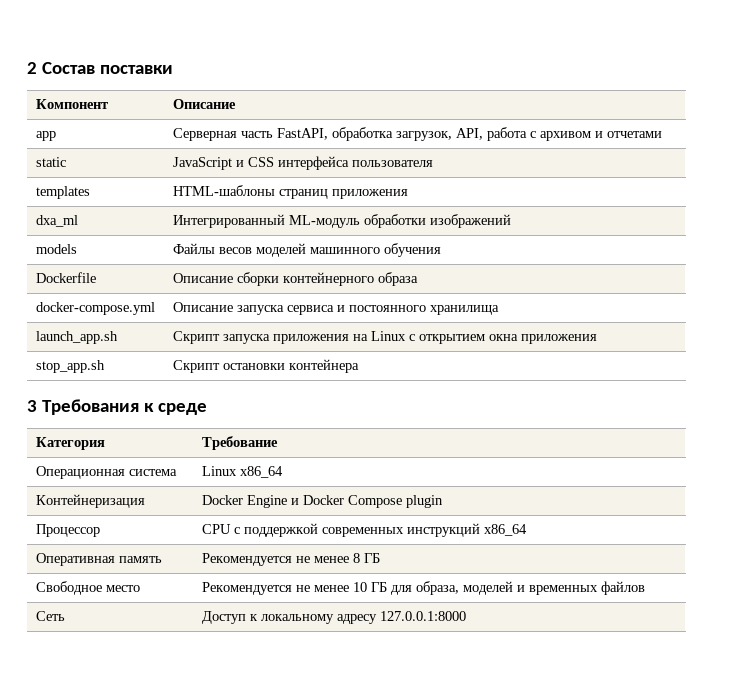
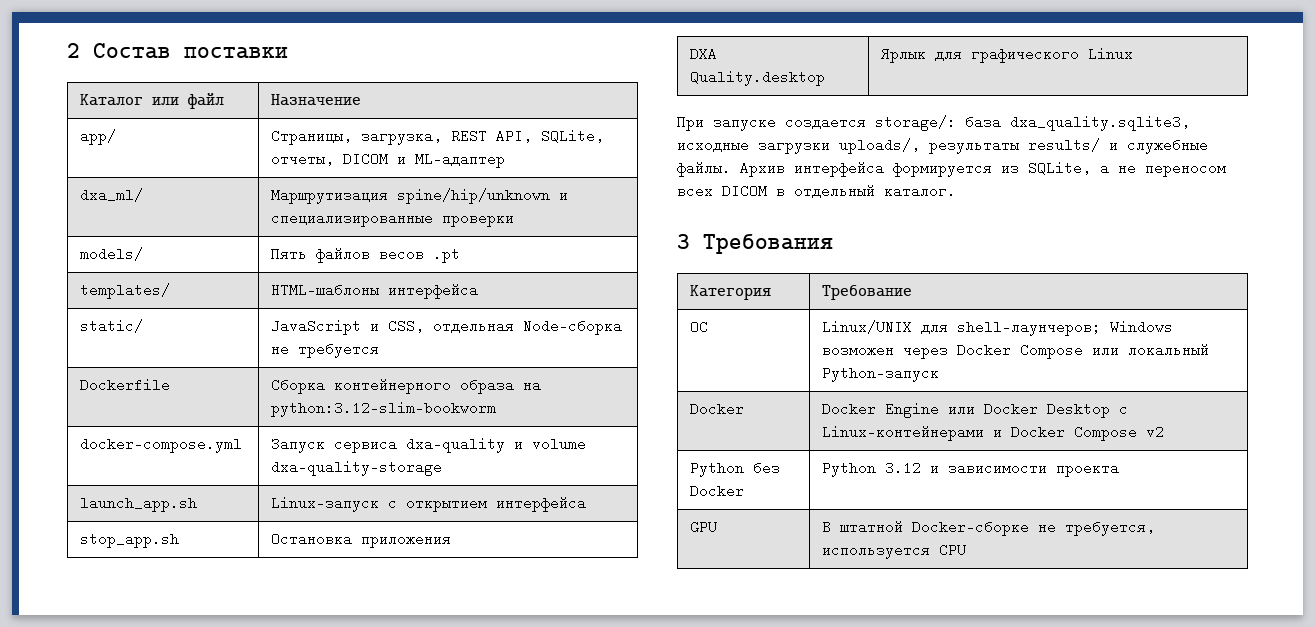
- Компонент | Описание
- app | Серверная часть FastAPI, обработка загрузок, API, работа с архивом и отчетами
- static | JavaScript и CSS интерфейса пользователя
- templates | HTML-шаблоны страниц приложения
- dxa_ml | Интегрированный ML-модуль обработки изображений
- models | Файлы весов моделей машинного обучения
+ Каталог или файл | Назначение
+ app/ | Страницы, загрузка, REST API, SQLite, отчеты, DICOM и ML-адаптер
+ dxa_ml/ | Маршрутизация spine/hip/unknown и специализированные проверки
+ models/ | Пять файлов весов .pt
+ templates/ | HTML-шаблоны интерфейса
+ static/ | JavaScript и CSS, отдельная Node-сборка не требуется
- Dockerfile | Описание сборки контейнерного образа
+ Dockerfile | Сборка контейнерного образа на python:3.12-slim-bookworm
- docker-compose.yml | Описание запуска сервиса и постоянного хранилища
- launch_app.sh | Скрипт запуска приложения на Linux с открытием окна приложения
- stop_app.sh | Скрипт остановки контейнера
+ docker-compose.yml | Запуск сервиса dxa-quality и volume dxa-quality-storage
+ launch_app.sh | Linux-запуск с открытием интерфейса
+ stop_app.sh | Остановка приложения
+ DXA Quality.desktop | Ярлык для графического Linux
+ При запуске создается storage/: база dxa_quality.sqlite3, исходные загрузки uploads/, результаты results/ и служебные файлы. Архив интерфейса формируется из SQLite, а не переносом всех DICOM в отдельный каталог.
- 3 Требования к среде
+ 3 Требования
- Операционная система | Linux x86_64
- Контейнеризация | Docker Engine и Docker Compose plugin
- Процессор | CPU с поддержкой современных инструкций x86_64
- Оперативная память | Рекомендуется не менее 8 ГБ
- Свободное место | Рекомендуется не менее 10 ГБ для образа, моделей и временных файлов
- Сеть | Доступ к локальному адресу 127.0.0.1:8000
+ ОС | Linux/UNIX для shell-лаунчеров; Windows возможен через Docker Compose или локальный Python-запуск
+ Docker | Docker Engine или Docker Desktop с Linux-контейнерами и Docker Compose v2
+ Python без Docker | Python 3.12 и зависимости проекта
+ GPU | В штатной Docker-сборке не требуется, используется CPU

